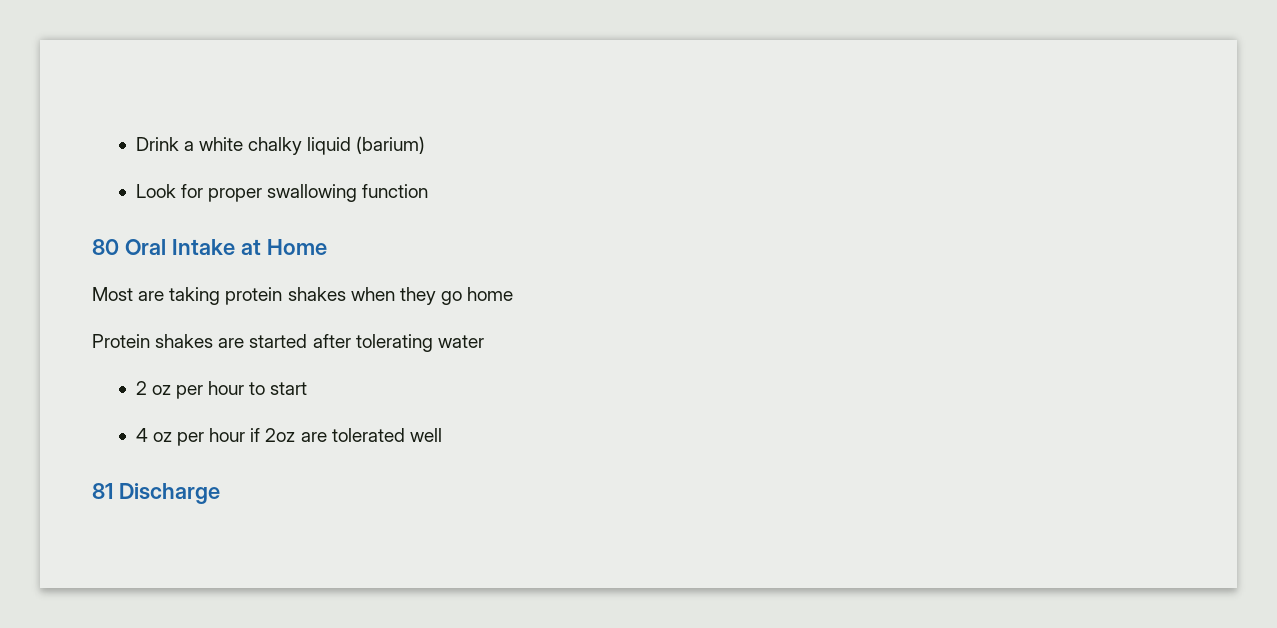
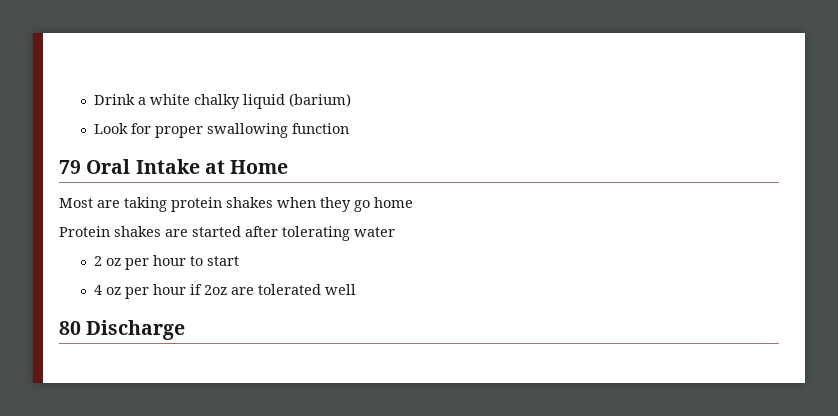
- 80 Oral Intake at Home
+ 79 Oral Intake at Home
- 81 Discharge
+ 80 Discharge

